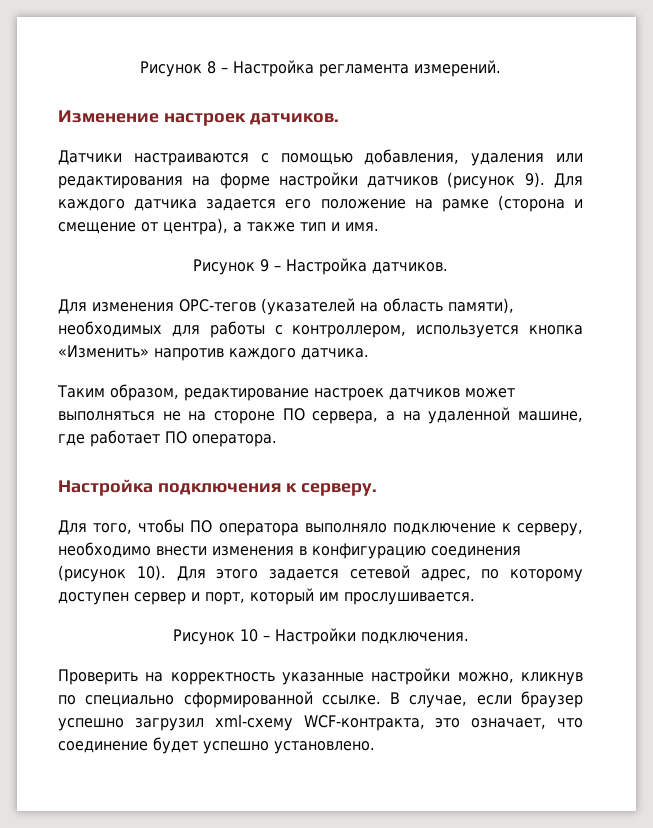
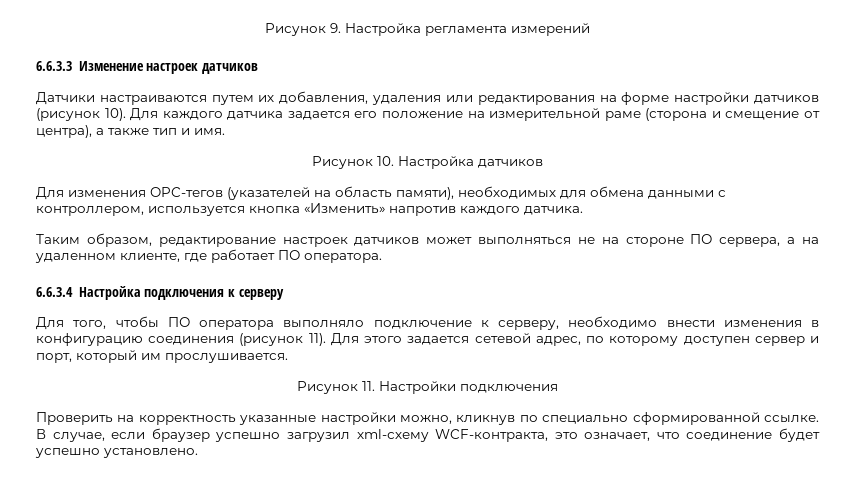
- Рисунок 8 – Настройка регламента измерений.
- Изменение настроек датчиков.
+ Рисунок 9. Настройка регламента измерений
+ 6.6.3.3 Изменение настроек датчиков
- Датчики настраиваются с помощью добавления, удаления или редактирования на форме настройки датчиков (рисунок 9).
+ Датчики настраиваются путем их добавления, удаления или редактирования на форме настройки датчиков (рисунок 10).
- Для каждого датчика задается его положение на рамке (сторона и смещение от центра), а также тип и имя.
+ Для каждого датчика задается его положение на измерительной раме (сторона и смещение от центра), а также тип и имя.
- Рисунок 9 – Настройка датчиков.
+ Рисунок 10. Настройка датчиков
- Для изменения OPC-тегов (указателей на область памяти), необходимых для работы с контроллером, используется кнопка «Изменить» напротив каждого датчика.
+ Для изменения OPC-тегов (указателей на область памяти), необходимых для обмена данными с контроллером, используется кнопка «Изменить» напротив каждого датчика.
- Таким образом, редактирование настроек датчиков может выполняться не на стороне ПО сервера, а на удаленной машине, где работает ПО оператора.
+ Таким образом, редактирование настроек датчиков может выполняться не на стороне ПО сервера, а на удаленном клиенте, где работает ПО оператора.
- Настройка подключения к серверу.
+ 6.6.3.4 Настройка подключения к серверу
- Для того, чтобы ПО оператора выполняло подключение к серверу, необходимо внести изменения в конфигурацию соединения (рисунок 10).
+ Для того, чтобы ПО оператора выполняло подключение к серверу, необходимо внести изменения в конфигурацию соединения (рисунок 11).
- Рисунок 10 – Настройки подключения.
+ Рисунок 11. Настройки подключения

